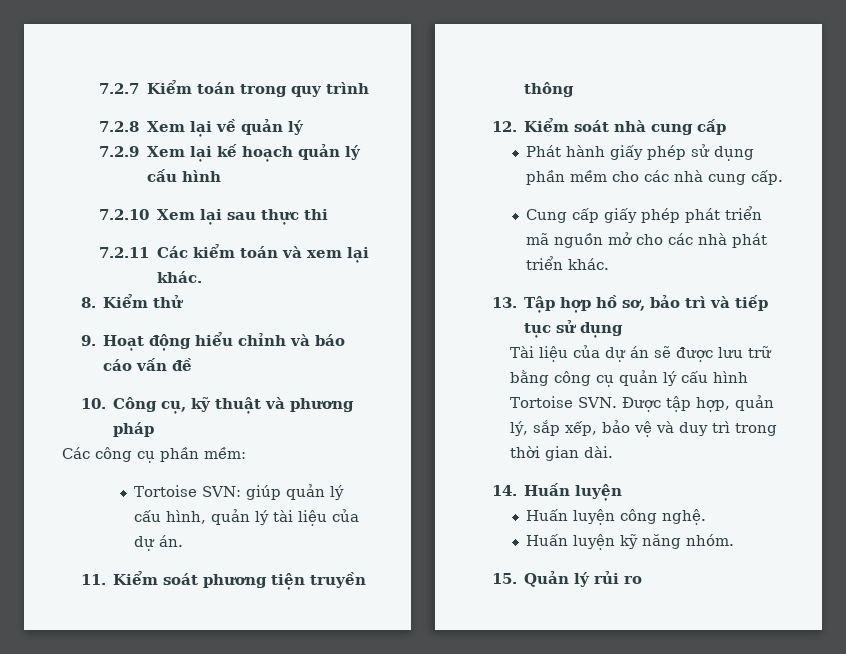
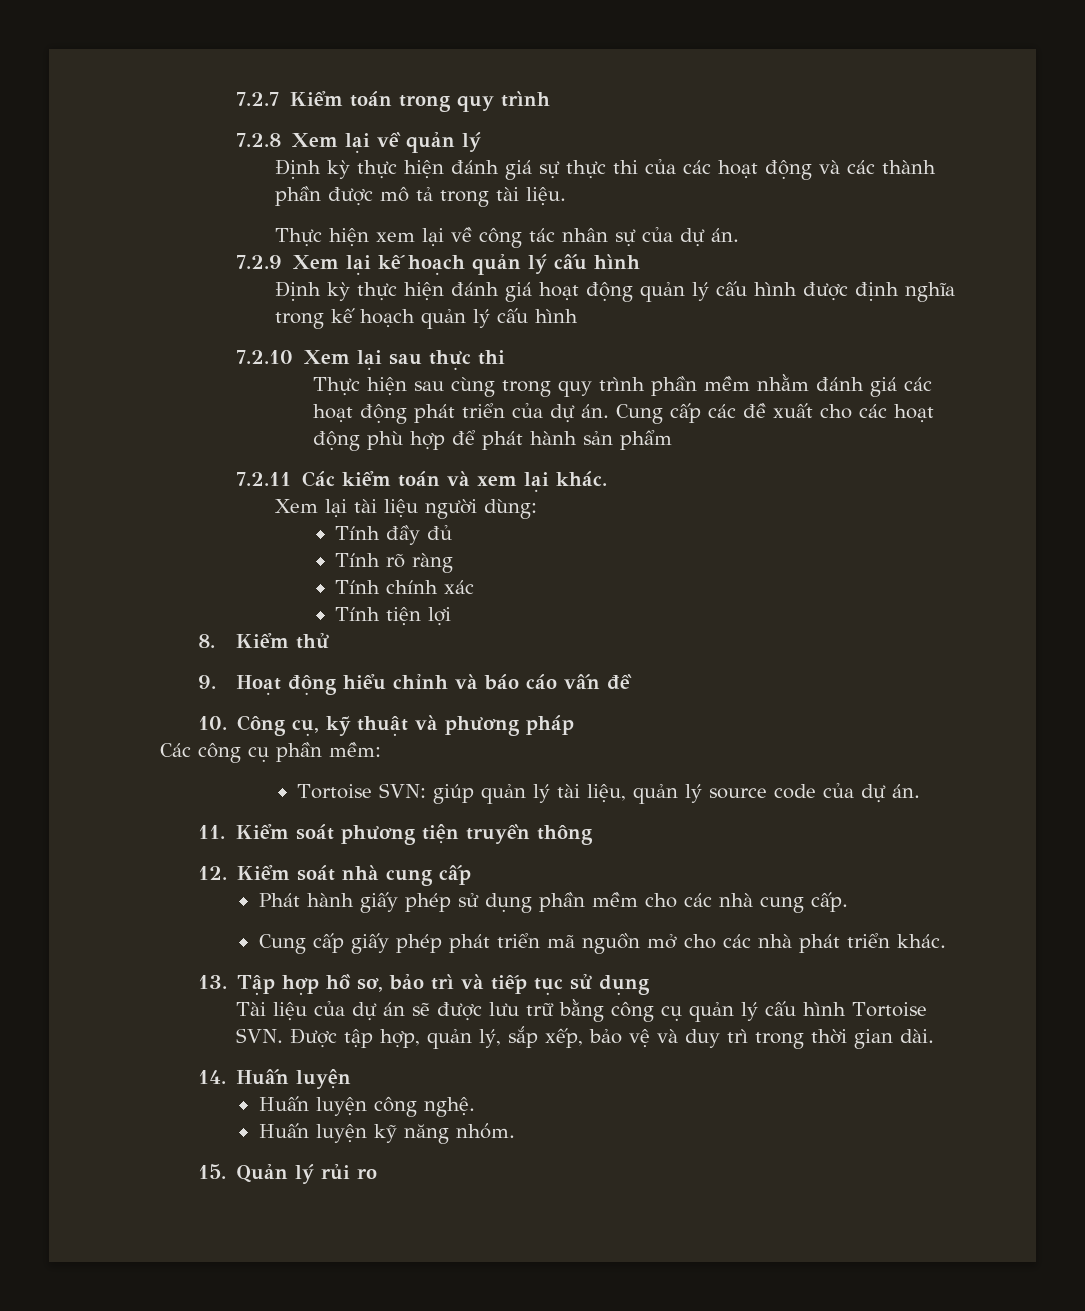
+ Định kỳ thực hiện đánh giá sự thực thi của các hoạt động và các thành phần được mô tả trong tài liệu.
+ Thực hiện xem lại về công tác nhân sự của dự án.
+ Định kỳ thực hiện đánh giá hoạt động quản lý cấu hình được định nghĩa trong kế hoạch quản lý cấu hình
+ Thực hiện sau cùng trong quy trình phần mềm nhằm đánh giá các hoạt động phát triển của dự án. Cung cấp các đề xuất cho các hoạt động phù hợp để phát hành sản phẩm
+ Xem lại tài liệu người dùng:
+ Tính đầy đủ
+ Tính rõ ràng
+ Tính chính xác
+ Tính tiện lợi
- Tortoise SVN: giúp quản lý cấu hình, quản lý tài liệu của dự án.
+ Tortoise SVN: giúp quản lý tài liệu, quản lý source code của dự án.

